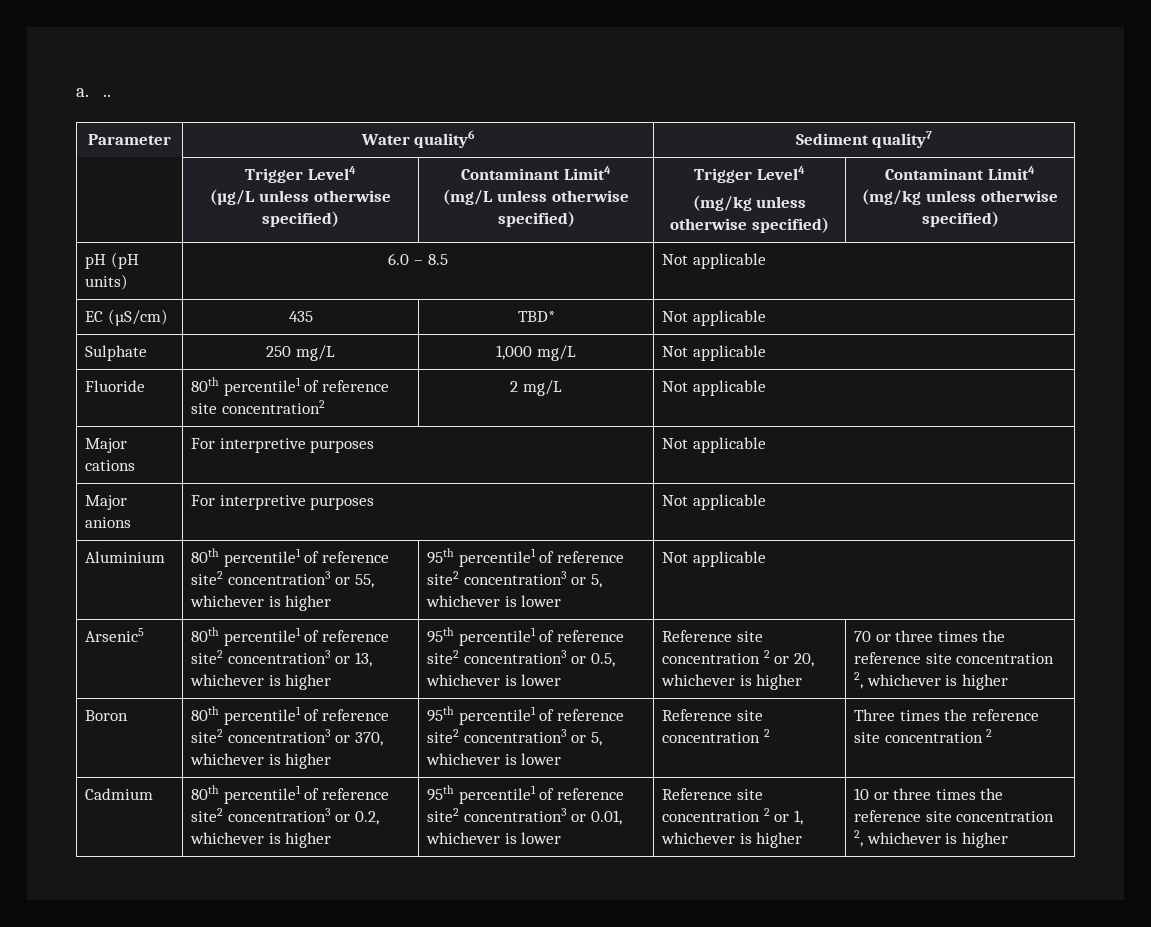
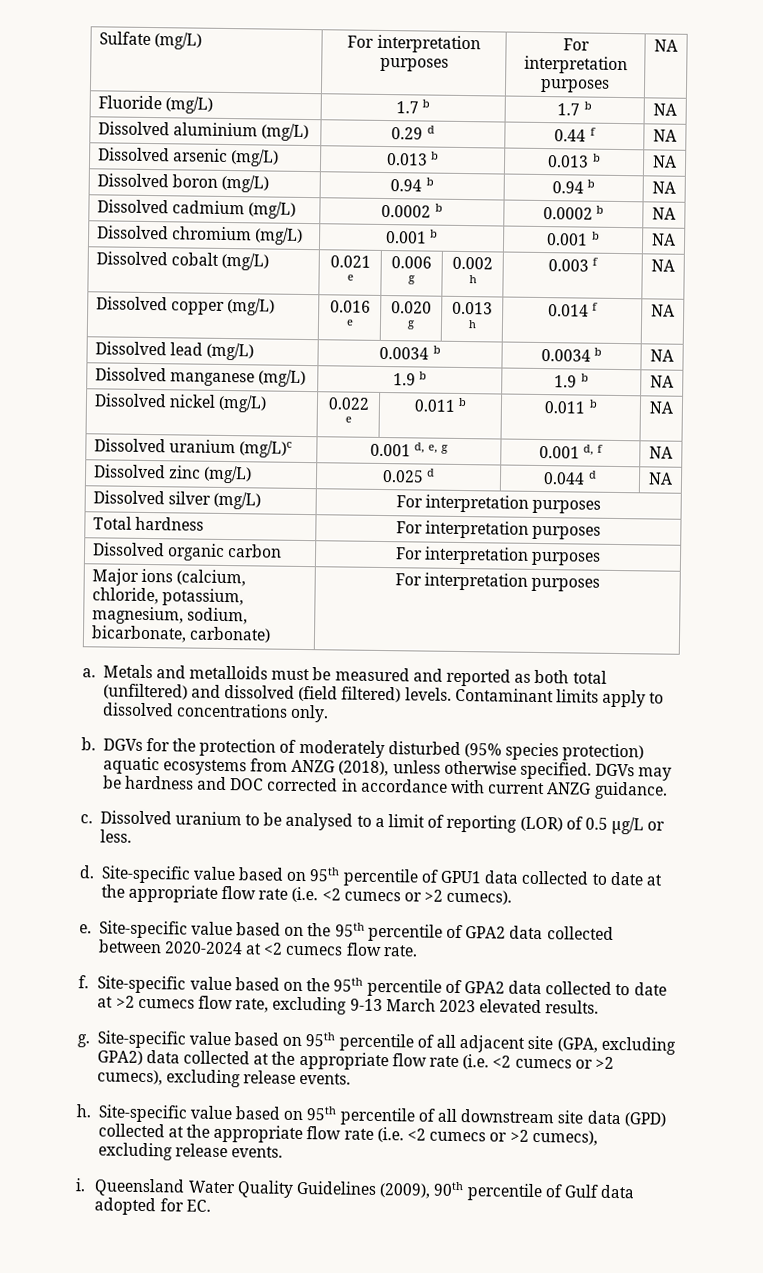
- a. ..
- Parameter | Water quality6 | Sediment quality7
- | Trigger Level4
- (µg/L unless otherwise specified) | Contaminant Limit4
- (mg/L unless otherwise specified) | Trigger Level4
- (mg/kg unless otherwise specified) | Contaminant Limit4 (mg/kg unless otherwise specified)
- pH (pH units) | 6.0 – 8.5 | Not applicable
- EC (µS/cm) | 435 | TBD* | Not applicable
- Sulphate | 250 mg/L | 1,000 mg/L | Not applicable
- Fluoride | 80th percentile1 of reference site concentration2 | 2 mg/L | Not applicable
- Major cations | For interpretive purposes | Not applicable
- Major anions | For interpretive purposes | Not applicable
- Aluminium | 80th percentile1 of reference site2 concentration3 or 55, whichever is higher | 95th percentile1 of reference site2 concentration3 or 5, whichever is lower | Not applicable
- Arsenic5 | 80th percentile1 of reference site2 concentration3 or 13, whichever is higher | 95th percentile1 of reference site2 concentration3 or 0.5, whichever is lower | Reference site concentration 2 or 20, whichever is higher | 70 or three times the reference site concentration 2, whichever is higher
- Boron | 80th percentile1 of reference site2 concentration3 or 370, whichever is higher | 95th percentile1 of reference site2 concentration3 or 5, whichever is lower | Reference site concentration 2 | Three times the reference site concentration 2
- Cadmium | 80th percentile1 of reference site2 concentration3 or 0.2, whichever is higher | 95th percentile1 of reference site2 concentration3 or 0.01, whichever is lower | Reference site concentration 2 or 1, whichever is higher | 10 or three times the reference site concentration 2, whichever is higher
+ Sulfate (mg/L) | For interpretation purposes | For interpretation purposes | NA
+ Fluoride (mg/L) | 1.7 b | 1.7 b | NA
+ Dissolved aluminium (mg/L) | 0.29 d | 0.44 f | NA
+ Dissolved arsenic (mg/L) | 0.013 b | 0.013 b | NA
+ Dissolved boron (mg/L) | 0.94 b | 0.94 b | NA
+ Dissolved cadmium (mg/L) | 0.0002 b | 0.0002 b | NA
+ Dissolved chromium (mg/L) | 0.001 b | 0.001 b | NA
+ Dissolved cobalt (mg/L) | 0.021 e | 0.006 g | 0.002 h | 0.003 f | NA
+ Dissolved copper (mg/L) | 0.016 e | 0.020 g | 0.013 h | 0.014 f | NA
+ Dissolved lead (mg/L) | 0.0034 b | 0.0034 b | NA
+ Dissolved manganese (mg/L) | 1.9 b | 1.9 b | NA
+ Dissolved nickel (mg/L) | 0.022 e | 0.011 b | 0.011 b | NA
+ Dissolved uranium (mg/L)c | 0.001 d, e, g | 0.001 d, f | NA
+ Dissolved zinc (mg/L) | 0.025 d | 0.044 d | NA
+ Dissolved silver (mg/L) | For interpretation purposes
+ Total hardness | For interpretation purposes
+ Dissolved organic carbon | For interpretation purposes
+ Major ions (calcium, chloride, potassium, magnesium, sodium, bicarbonate, carbonate) | For interpretation purposes
+ a. Metals and metalloids must be measured and reported as both total (unfiltered) and dissolved (field filtered) levels. Contaminant limits apply to dissolved concentrations only.
+ b. DGVs for the protection of moderately disturbed (95% species protection) aquatic ecosystems from ANZG (2018), unless otherwise specified. DGVs may be hardness and DOC corrected in accordance with current ANZG guidance.
+ c. Dissolved uranium to be analysed to a limit of reporting (LOR) of 0.5 µg/L or less.
+ d. Site-specific value based on 95th percentile of GPU1 data collected to date at the appropriate flow rate (i.e. <2 cumecs or >2 cumecs).
+ e. Site-specific value based on the 95th percentile of GPA2 data collected between 2020-2024 at <2 cumecs flow rate.
+ f. Site-specific value based on the 95th percentile of GPA2 data collected to date at >2 cumecs flow rate, excluding 9-13 March 2023 elevated results.
+ g. Site-specific value based on 95th percentile of all adjacent site (GPA, excluding GPA2) data collected at the appropriate flow rate (i.e. <2 cumecs or >2 cumecs), excluding release events.
+ h. Site-specific value based on 95th percentile of all downstream site data (GPD) collected at the appropriate flow rate (i.e. <2 cumecs or >2 cumecs), excluding release events.
+ i. Queensland Water Quality Guidelines (2009), 90th percentile of Gulf data adopted for EC.

